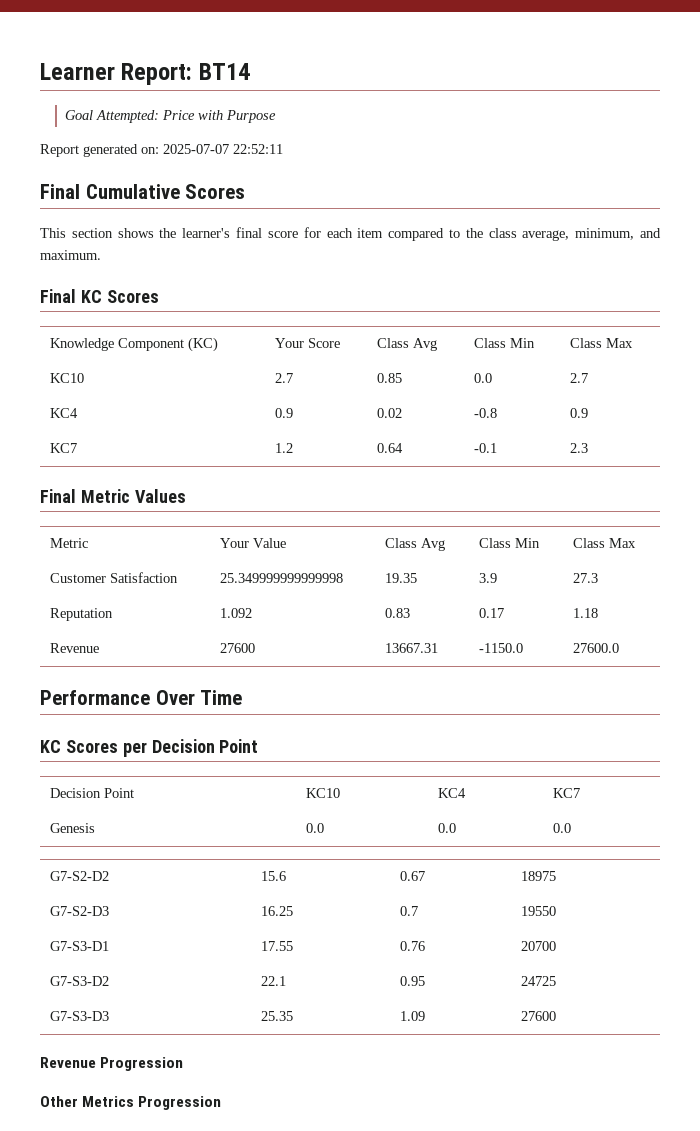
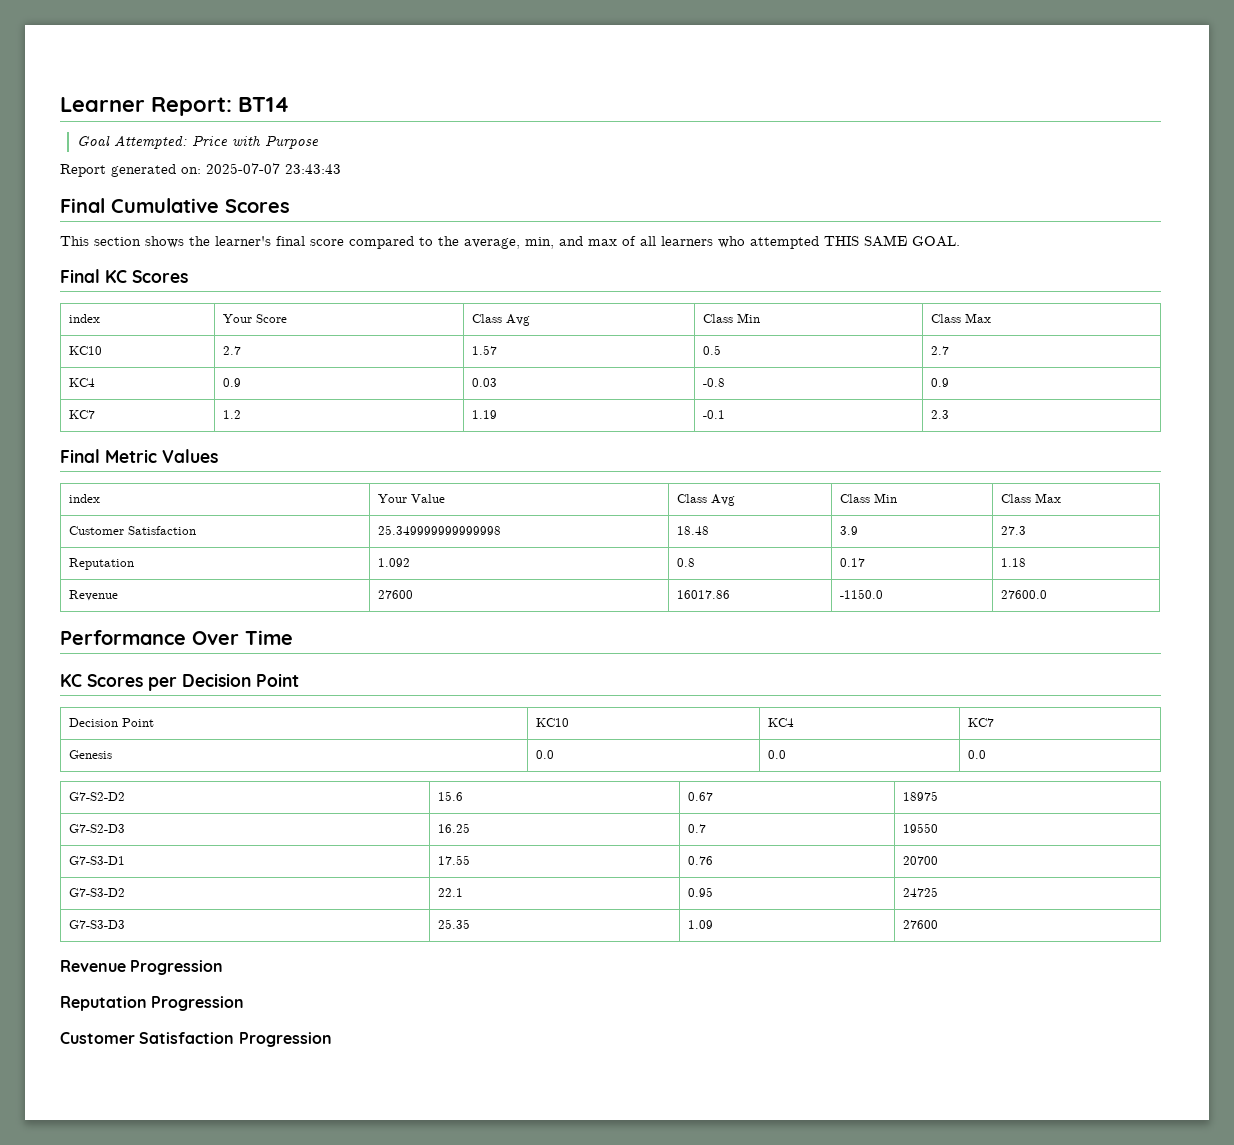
- Report generated on: 2025-07-07 22:52:11
+ Report generated on: 2025-07-07 23:43:43
- This section shows the learner's final score for each item compared to the class average, minimum, and maximum.
+ This section shows the learner's final score compared to the average, min, and max of all learners who attempted THIS SAME GOAL.
- Knowledge Component (KC) | Your Score | Class Avg | Class Min | Class Max
+ index | Your Score | Class Avg | Class Min | Class Max
- KC10 | 2.7 | 0.85 | 0.0 | 2.7
+ KC10 | 2.7 | 1.57 | 0.5 | 2.7
- KC4 | 0.9 | 0.02 | -0.8 | 0.9
+ KC4 | 0.9 | 0.03 | -0.8 | 0.9
- KC7 | 1.2 | 0.64 | -0.1 | 2.3
+ KC7 | 1.2 | 1.19 | -0.1 | 2.3
- Metric | Your Value | Class Avg | Class Min | Class Max
+ index | Your Value | Class Avg | Class Min | Class Max
- Customer Satisfaction | 25.349999999999998 | 19.35 | 3.9 | 27.3
+ Customer Satisfaction | 25.349999999999998 | 18.48 | 3.9 | 27.3
- Reputation | 1.092 | 0.83 | 0.17 | 1.18
+ Reputation | 1.092 | 0.8 | 0.17 | 1.18
- Revenue | 27600 | 13667.31 | -1150.0 | 27600.0
+ Revenue | 27600 | 16017.86 | -1150.0 | 27600.0
- Other Metrics Progression
+ Reputation Progression
+ Customer Satisfaction Progression

